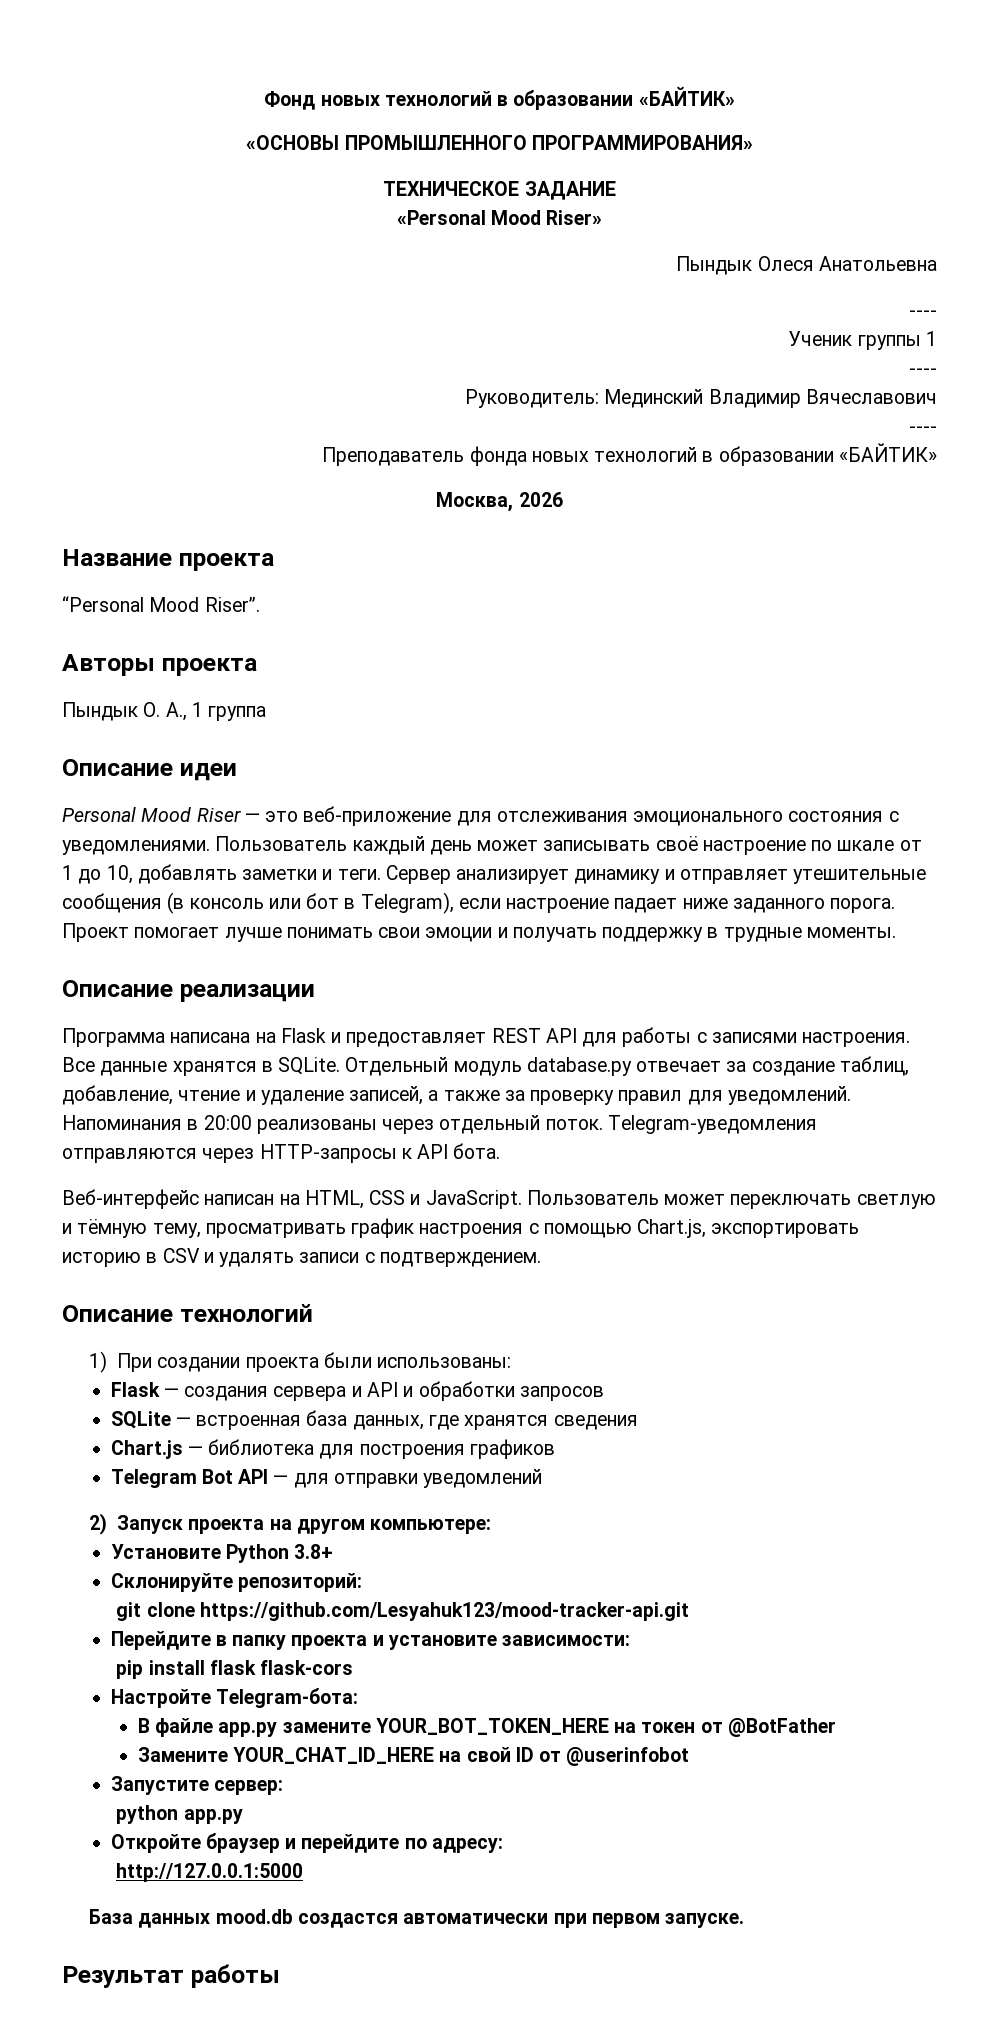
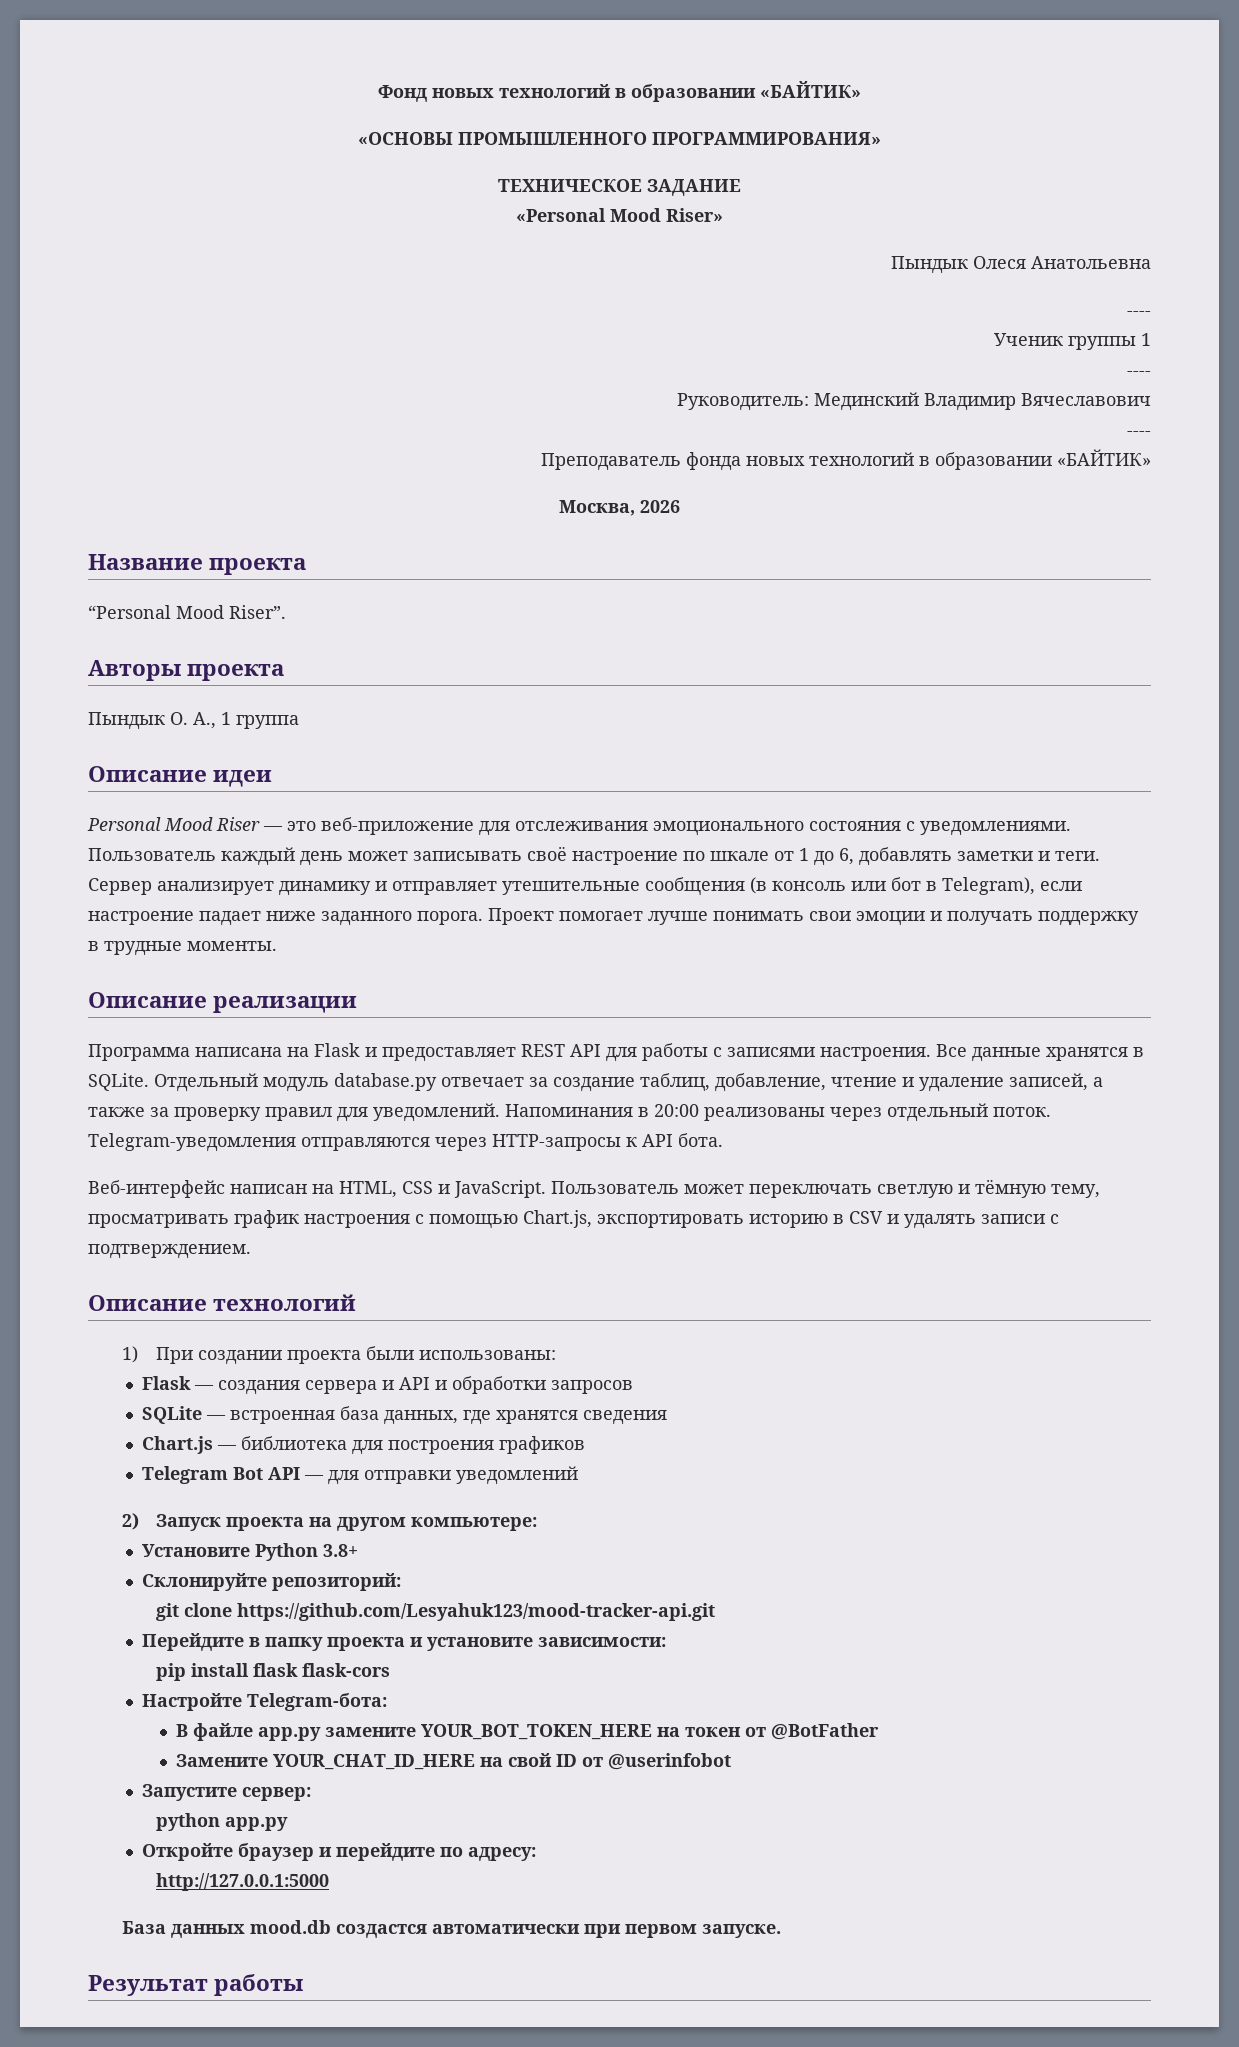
- Пользователь каждый день может записывать своё настроение по шкале от 1 до 10, добавлять заметки и теги.
+ Пользователь каждый день может записывать своё настроение по шкале от 1 до 6, добавлять заметки и теги.

